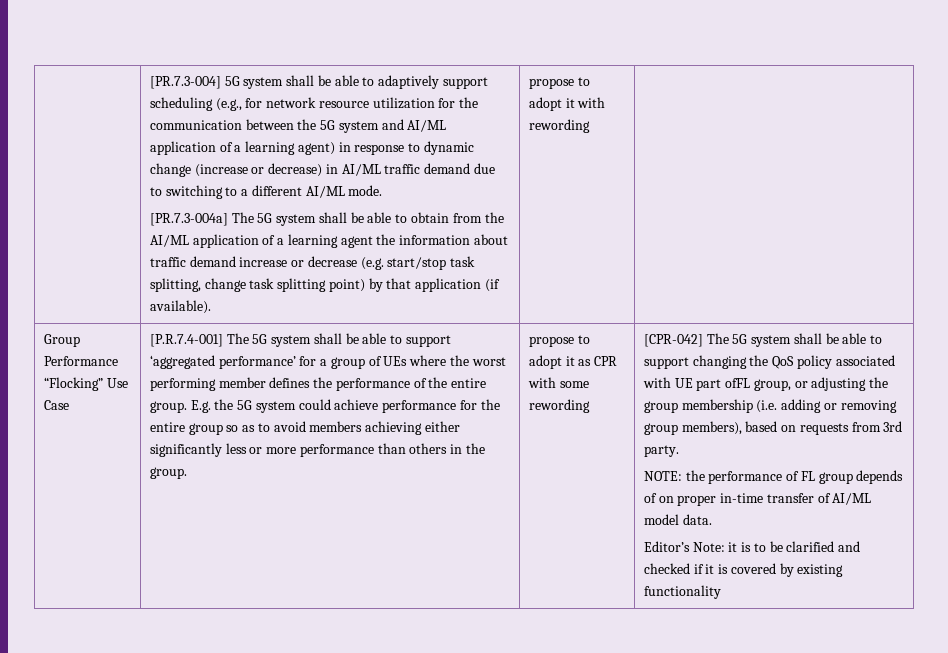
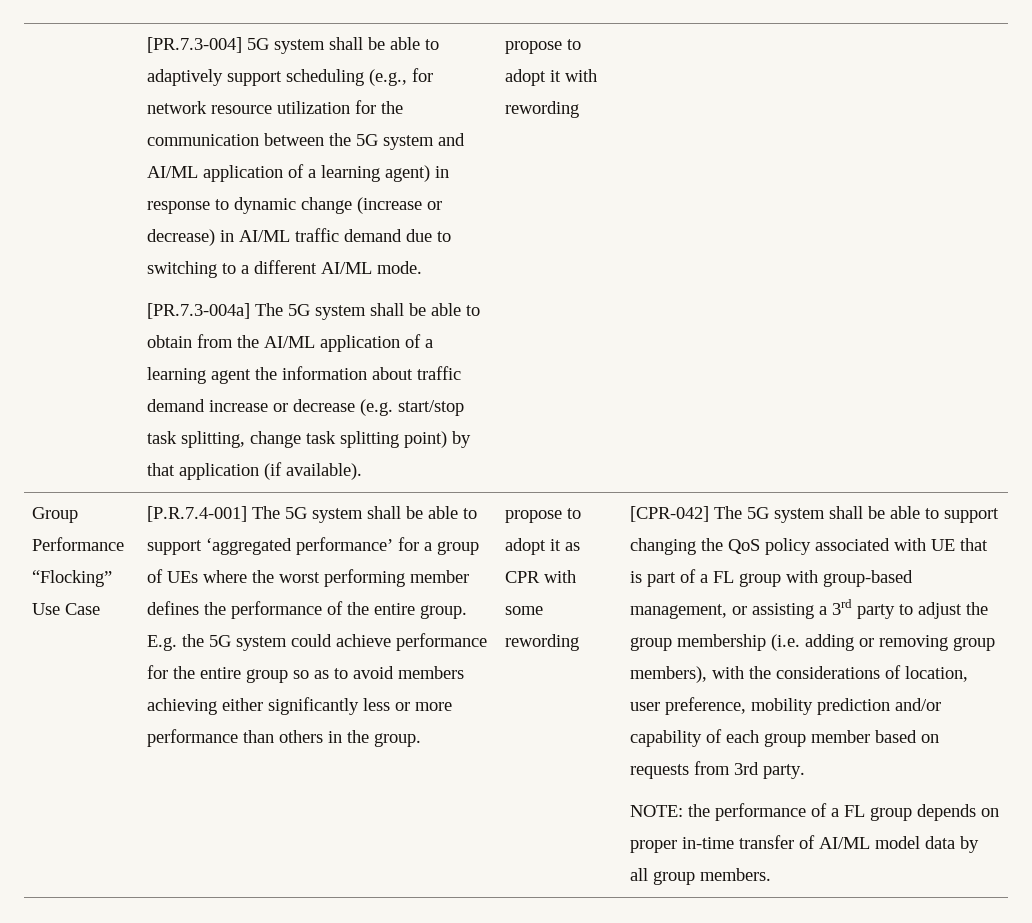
- [CPR-042] The 5G system shall be able to support changing the QoS policy associated with UE part ofFL group, or adjusting the group membership (i.e. adding or removing group members), based on requests from 3rd party.
+ [CPR-042] The 5G system shall be able to support changing the QoS policy associated with UE that is part of a FL group with group-based management, or assisting a 3rd party to adjust the group membership (i.e. adding or removing group members), with the considerations of location, user preference, mobility prediction and/or capability of each group member based on requests from 3rd party.
- NOTE: the performance of FL group depends of on proper in-time transfer of AI/ML model data.
- Editor’s Note: it is to be clarified and checked if it is covered by existing functionality
+ NOTE: the performance of a FL group depends on proper in-time transfer of AI/ML model data by all group members.

